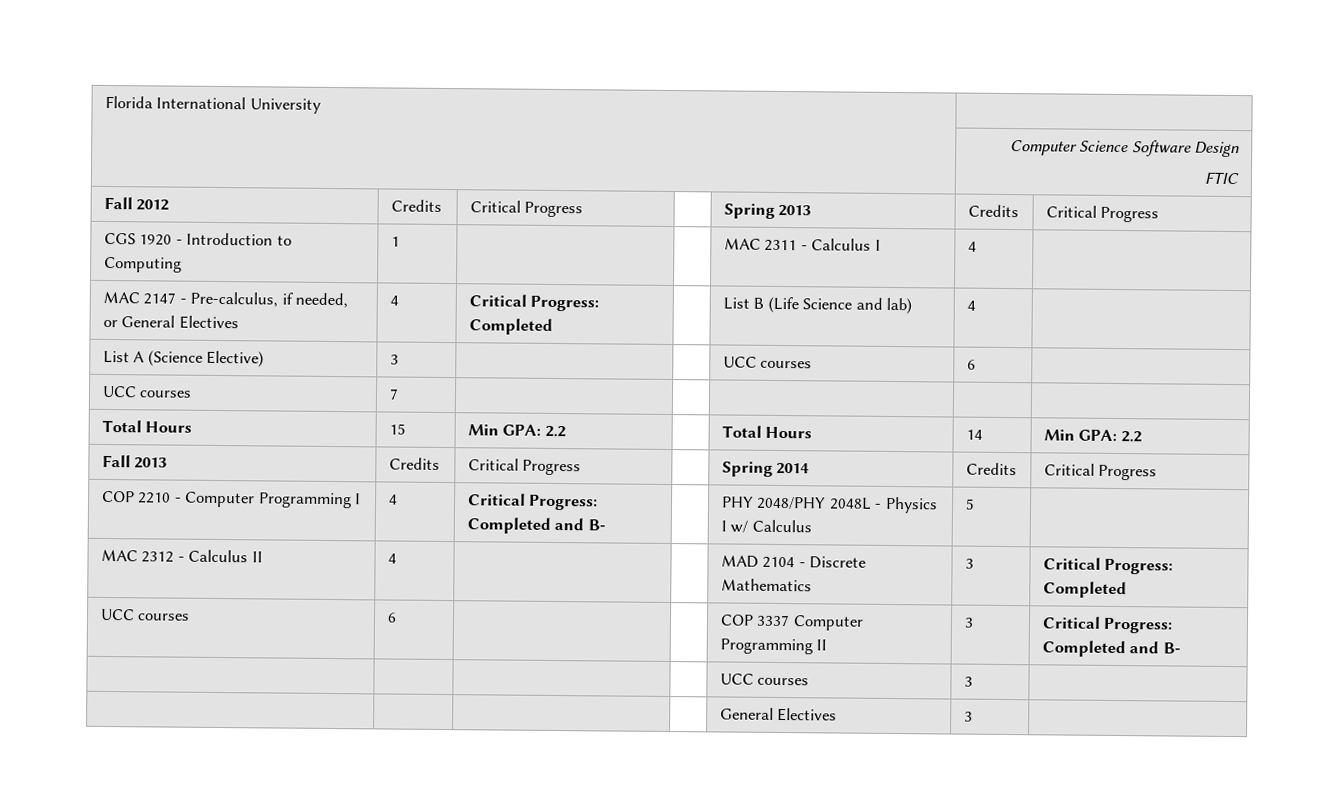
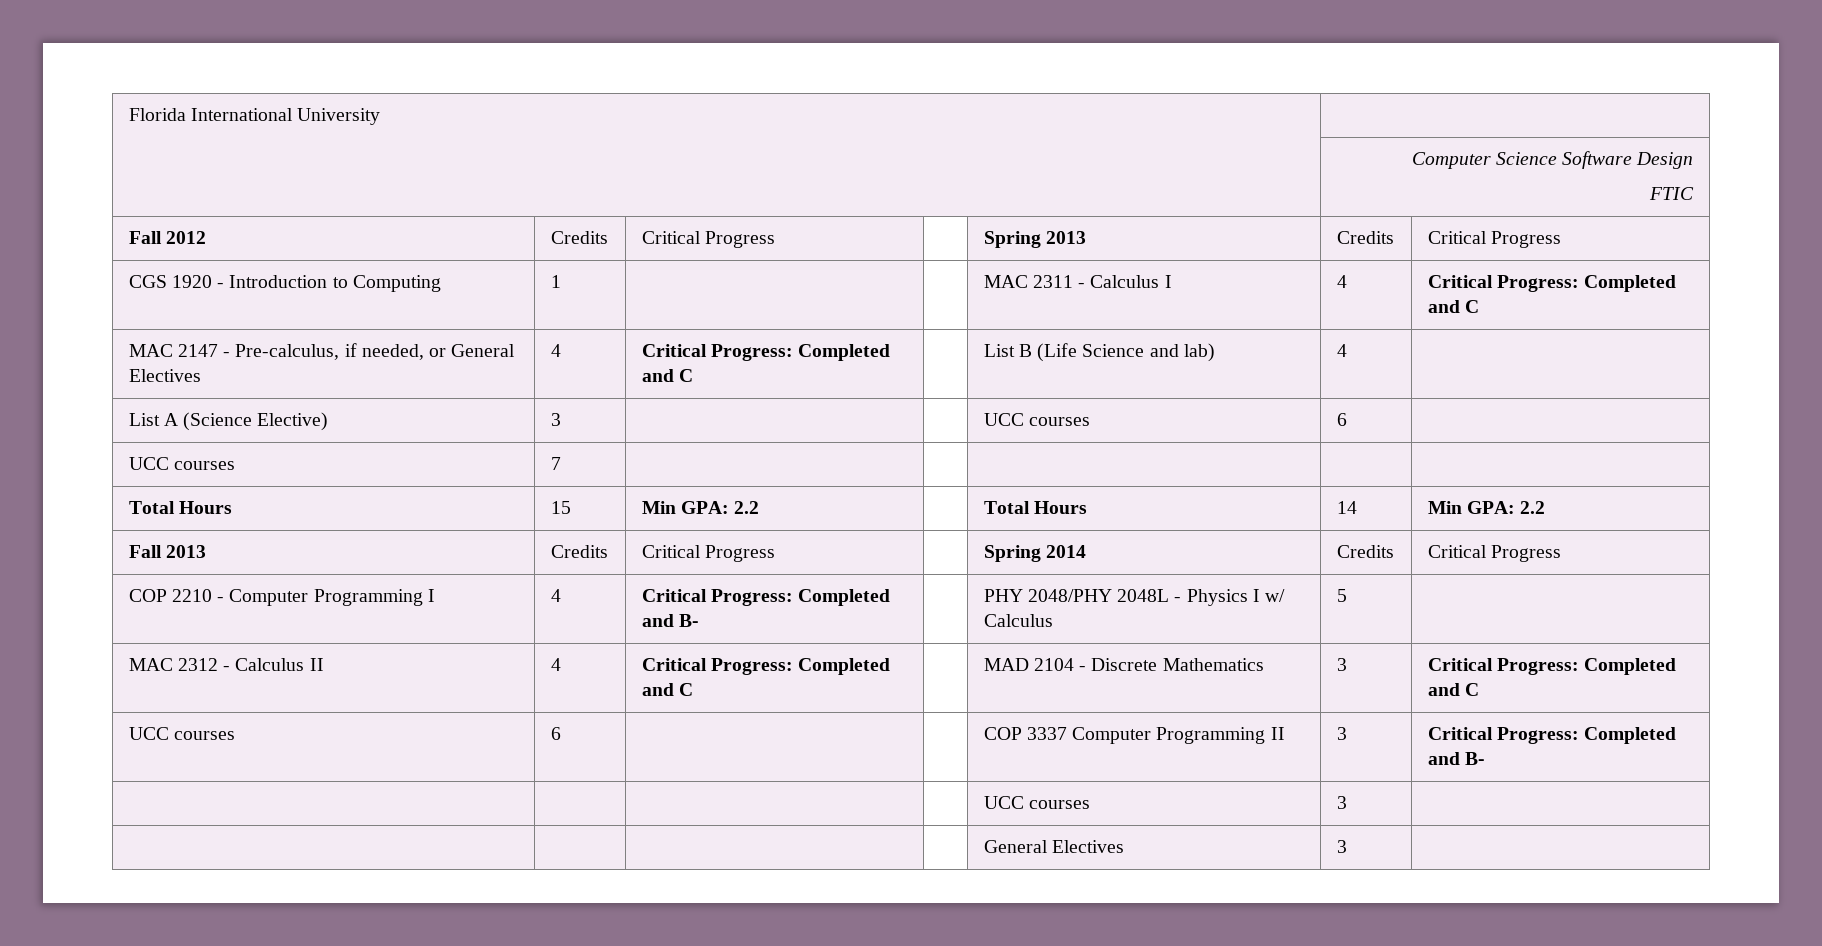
- CGS 1920 - Introduction to Computing | 1 | | | MAC 2311 - Calculus I | 4 |
+ CGS 1920 - Introduction to Computing | 1 | | | MAC 2311 - Calculus I | 4 | Critical Progress: Completed and C
- MAC 2147 - Pre-calculus, if needed, or General Electives | 4 | Critical Progress: Completed | | List B (Life Science and lab) | 4 |
+ MAC 2147 - Pre-calculus, if needed, or General Electives | 4 | Critical Progress: Completed and C | | List B (Life Science and lab) | 4 |
- MAC 2312 - Calculus II | 4 | | | MAD 2104 - Discrete Mathematics | 3 | Critical Progress: Completed
+ MAC 2312 - Calculus II | 4 | Critical Progress: Completed and C | | MAD 2104 - Discrete Mathematics | 3 | Critical Progress: Completed and C

